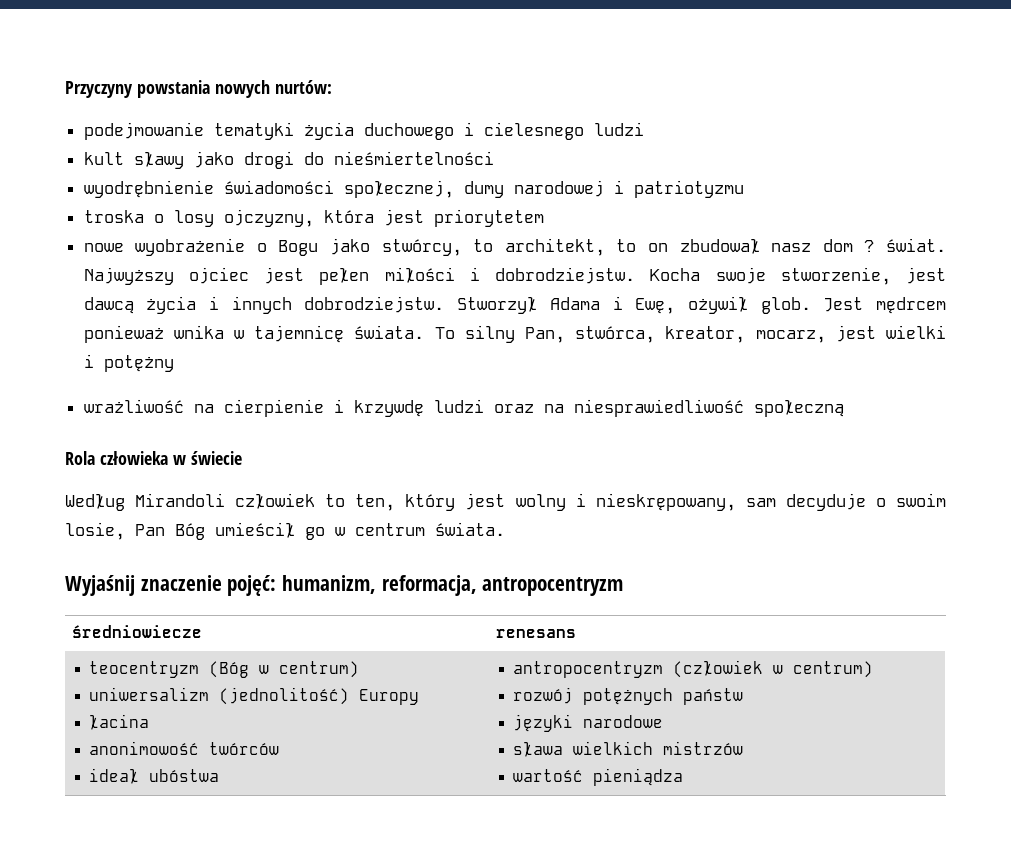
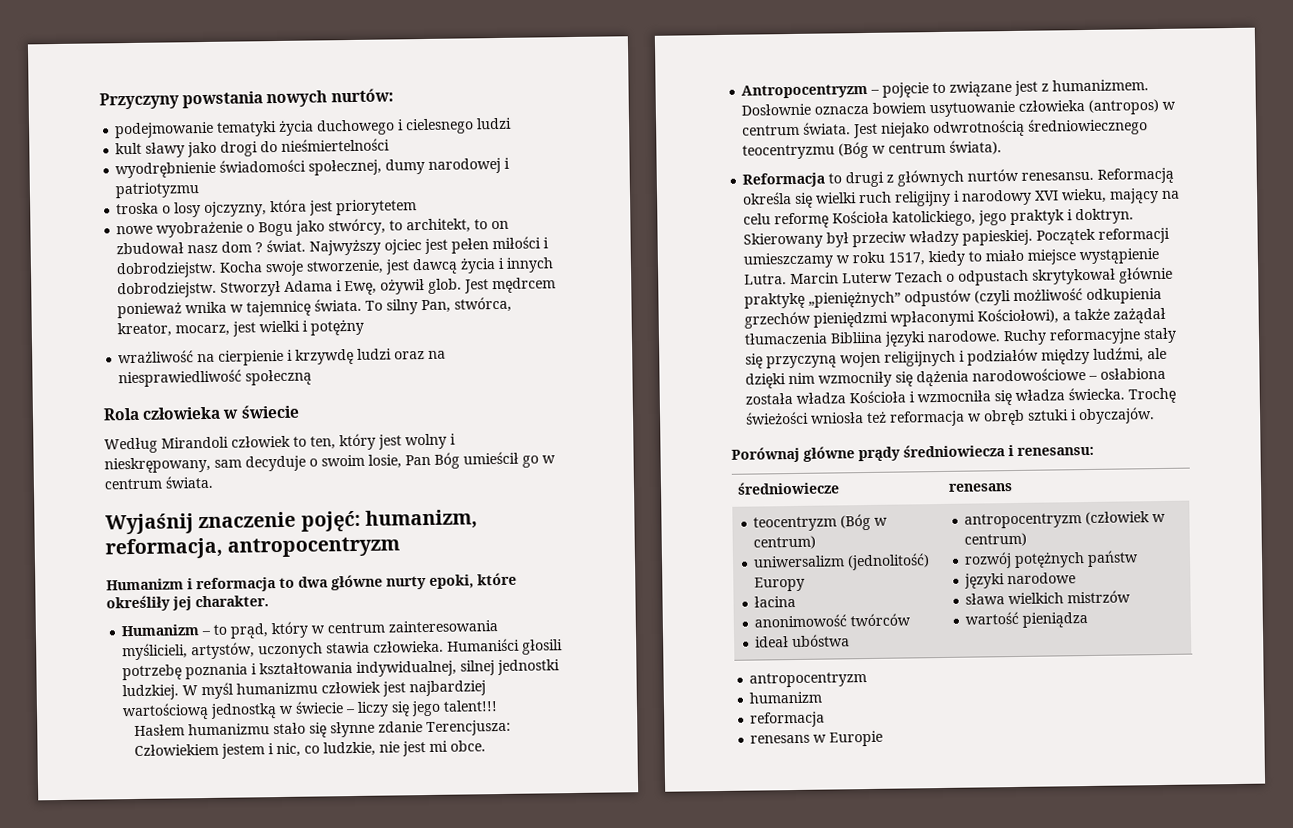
+ Humanizm i reformacja to dwa główne nurty epoki, które określiły jej charakter.
+ Humanizm – to prąd, który w centrum zainteresowania myślicieli, artystów, uczonych stawia człowieka. Humaniści głosili potrzebę poznania i kształtowania indywidualnej, silnej jednostki ludzkiej. W myśl humanizmu człowiek jest najbardziej wartościową jednostką w świecie – liczy się jego talent!!!
+ Hasłem humanizmu stało się słynne zdanie Terencjusza: Człowiekiem jestem i nic, co ludzkie, nie jest mi obce.
+ Antropocentryzm – pojęcie to związane jest z humanizmem. Dosłownie oznacza bowiem usytuowanie człowieka (antropos) w centrum świata. Jest niejako odwrotnością średniowiecznego teocentryzmu (Bóg w centrum świata).
+ Reformacja to drugi z głównych nurtów renesansu. Reformacją określa się wielki ruch religijny i narodowy XVI wieku, mający na celu reformę Kościoła katolickiego, jego praktyk i doktryn. Skierowany był przeciw władzy papieskiej. Początek reformacji umieszczamy w roku 1517, kiedy to miało miejsce wystąpienie Lutra. Marcin Luterw Tezach o odpustach skrytykował głównie praktykę „pieniężnych” odpustów (czyli możliwość odkupienia grzechów pieniędzmi wpłaconymi Kościołowi), a także zażądał tłumaczenia Bibliina języki narodowe. Ruchy reformacyjne stały się przyczyną wojen religijnych i podziałów między ludźmi, ale dzięki nim wzmocniły się dążenia narodowościowe – osłabiona została władza Kościoła i wzmocniła się władza świecka. Trochę świeżości wniosła też reformacja w obręb sztuki i obyczajów.
+ Porównaj główne prądy średniowiecza i renesansu:
  teocentryzm (Bóg w centrum)
  uniwersalizm (jednolitość) Europy
  łacina
  anonimowość twórców
  ideał ubóstwa | antropocentryzm (człowiek w centrum)
  rozwój potężnych państw
  języki narodowe
  sława wielkich mistrzów
  wartość pieniądza
+ antropocentryzm
+ humanizm
+ reformacja
+ renesans w Europie

